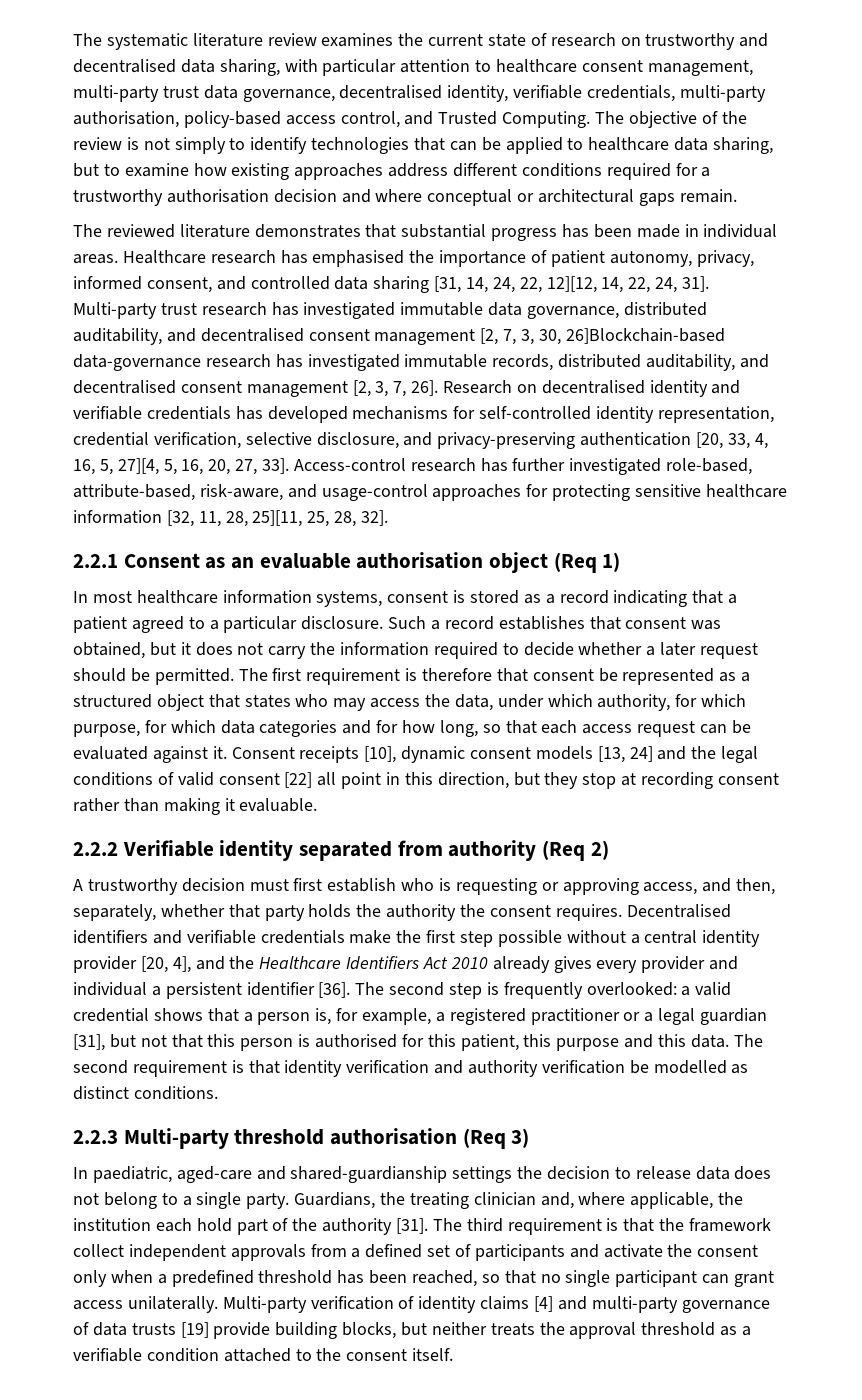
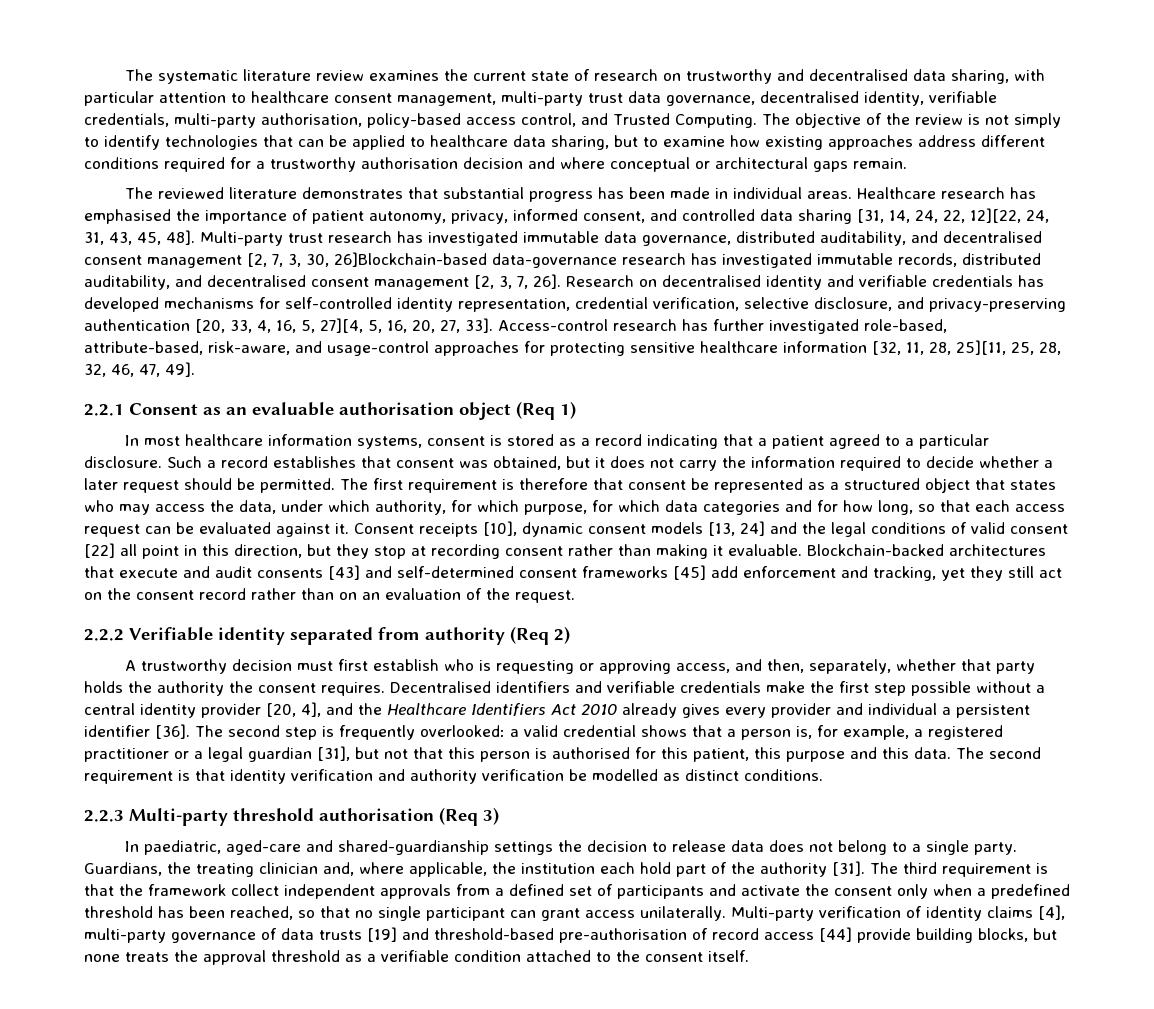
- Healthcare research has emphasised the importance of patient autonomy, privacy, informed consent, and controlled data sharing [31, 14, 24, 22, 12][12, 14, 22, 24, 31].
+ Healthcare research has emphasised the importance of patient autonomy, privacy, informed consent, and controlled data sharing [31, 14, 24, 22, 12][22, 24, 31, 43, 45, 48].
- Access-control research has further investigated role-based, attribute-based, risk-aware, and usage-control approaches for protecting sensitive healthcare information [32, 11, 28, 25][11, 25, 28, 32].
+ Access-control research has further investigated role-based, attribute-based, risk-aware, and usage-control approaches for protecting sensitive healthcare information [32, 11, 28, 25][11, 25, 28, 32, 46, 47, 49].
+ Blockchain-backed architectures that execute and audit consents [43] and self-determined consent frameworks [45] add enforcement and tracking, yet they still act on the consent record rather than on an evaluation of the request.
- Multi-party verification of identity claims [4] and multi-party governance of data trusts [19] provide building blocks, but neither treats the approval threshold as a verifiable condition attached to the consent itself.
+ Multi-party verification of identity claims [4], multi-party governance of data trusts [19] and threshold-based pre-authorisation of record access [44] provide building blocks, but none treats the approval threshold as a verifiable condition attached to the consent itself.

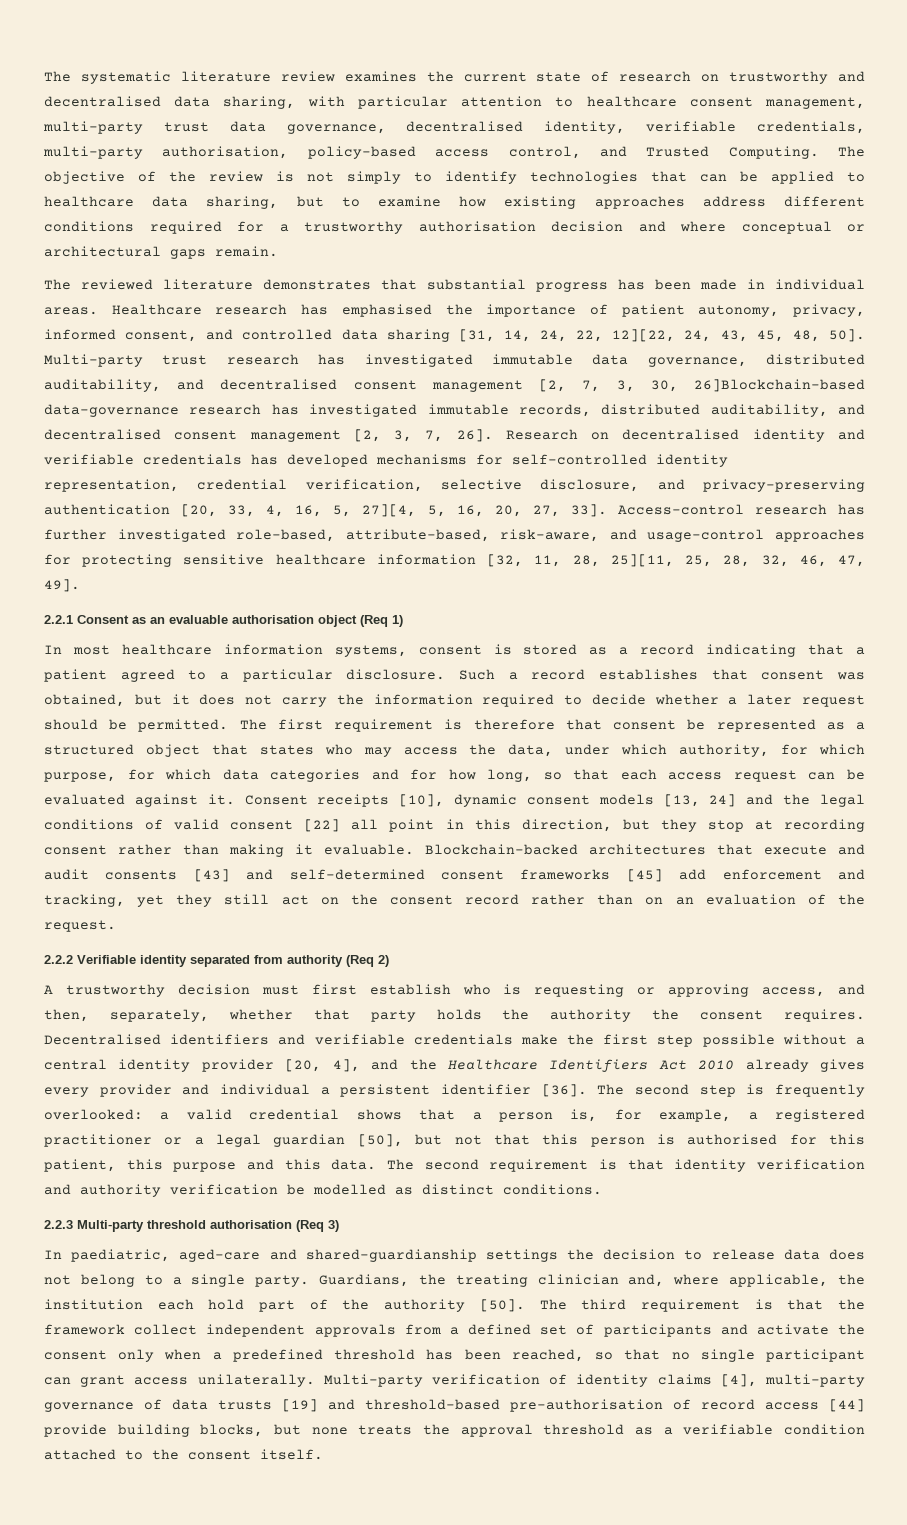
- Healthcare research has emphasised the importance of patient autonomy, privacy, informed consent, and controlled data sharing [31, 14, 24, 22, 12][22, 24, 31, 43, 45, 48].
+ Healthcare research has emphasised the importance of patient autonomy, privacy, informed consent, and controlled data sharing [31, 14, 24, 22, 12][22, 24, 43, 45, 48, 50].
- The second step is frequently overlooked: a valid credential shows that a person is, for example, a registered practitioner or a legal guardian [31], but not that this person is authorised for this patient, this purpose and this data.
+ The second step is frequently overlooked: a valid credential shows that a person is, for example, a registered practitioner or a legal guardian [50], but not that this person is authorised for this patient, this purpose and this data.
- Guardians, the treating clinician and, where applicable, the institution each hold part of the authority [31].
+ Guardians, the treating clinician and, where applicable, the institution each hold part of the authority [50].

